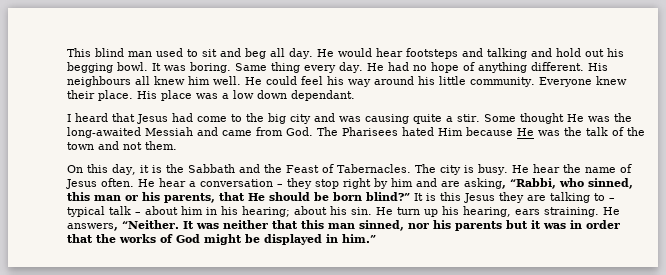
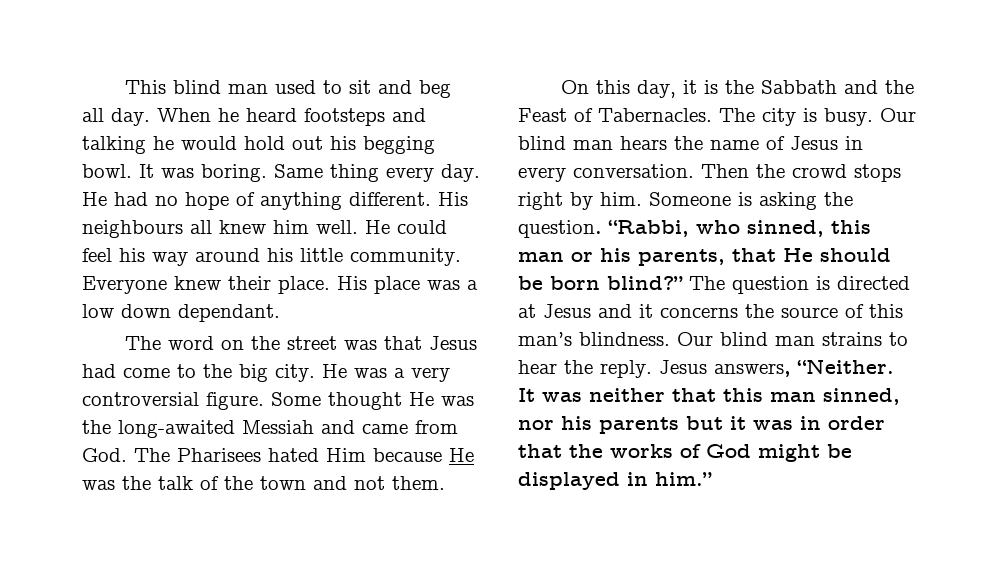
- He would hear footsteps and talking and hold out his begging bowl.
+ When he heard footsteps and talking he would hold out his begging bowl.
- I heard that Jesus had come to the big city and was causing quite a stir.
+ The word on the street was that Jesus had come to the big city. He was a very controversial figure.
- He hear the name of Jesus often. He hear a conversation – they stop right by him and are asking, “Rabbi, who sinned, this man or his parents, that He should be born blind?”
+ Our blind man hears the name of Jesus in every conversation. Then the crowd stops right by him. Someone is asking the question. “Rabbi, who sinned, this man or his parents, that He should be born blind?”
- It is this Jesus they are talking to – typical talk – about him in his hearing; about his sin. He turn up his hearing, ears straining. He answers, “Neither.
+ The question is directed at Jesus and it concerns the source of this man’s blindness. Our blind man strains to hear the reply. Jesus answers, “Neither.

